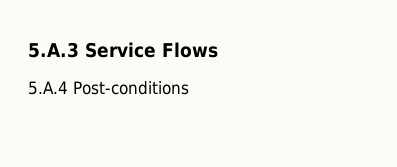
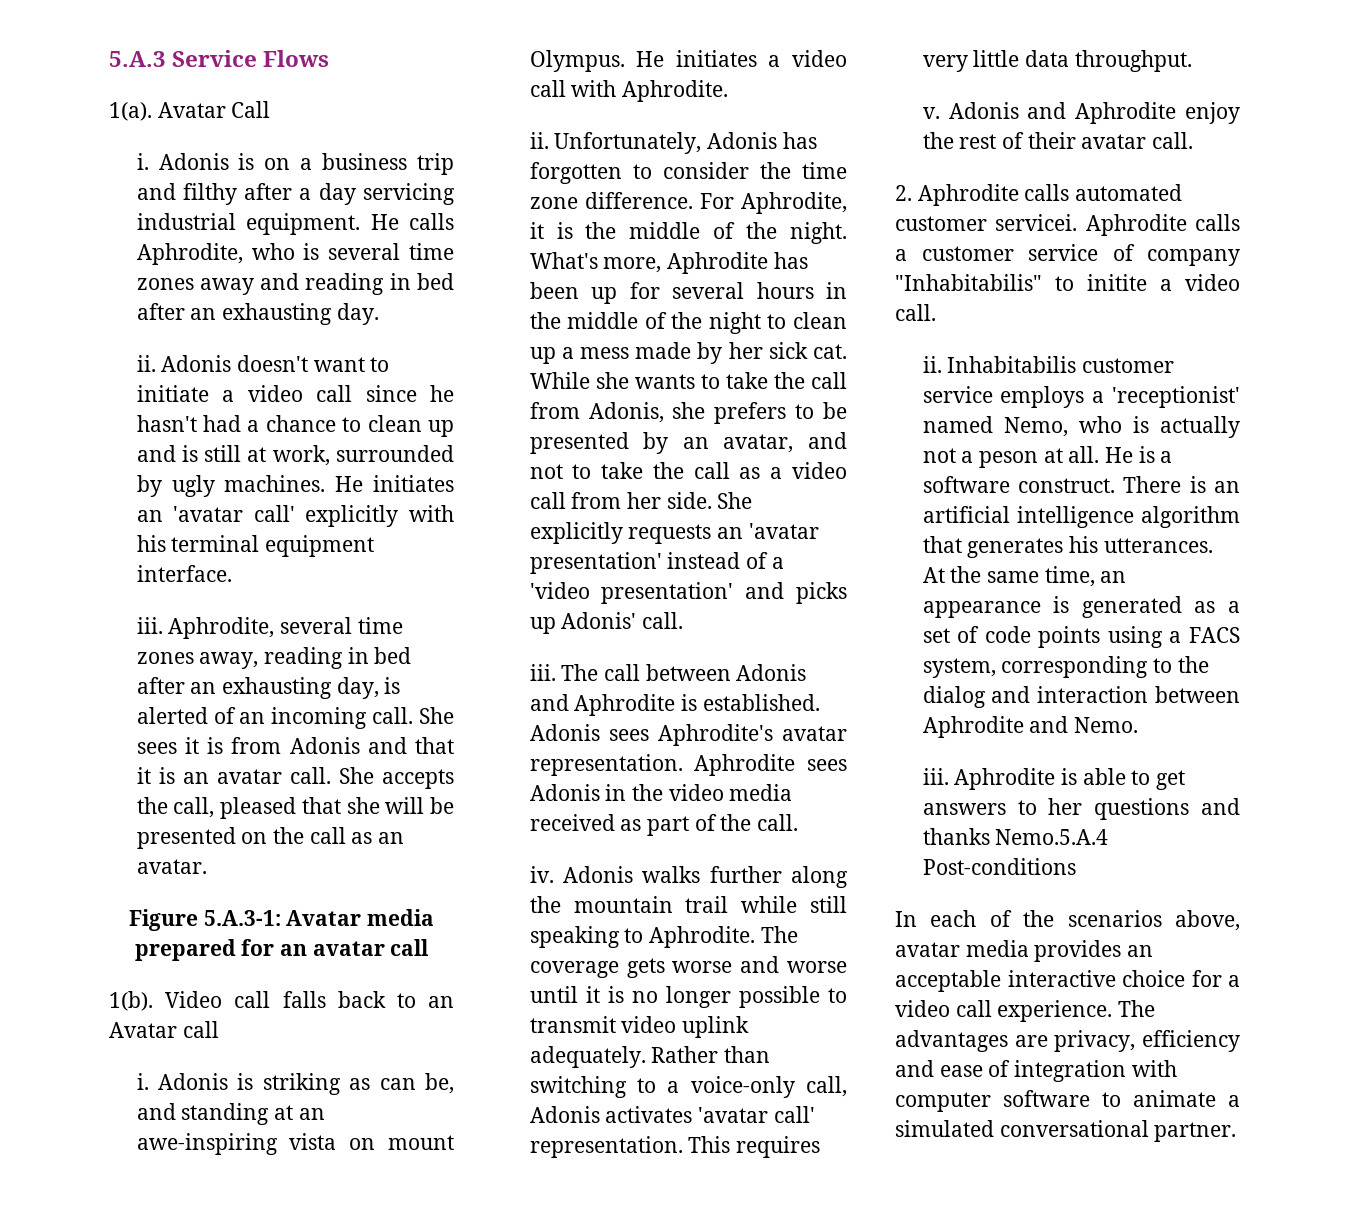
- 5.A.4 Post-conditions
+ 1(a). Avatar Call
+ i. Adonis is on a business trip and filthy after a day servicing industrial equipment. He calls Aphrodite, who is several time zones away and reading in bed after an exhausting day.
+ ii. Adonis doesn't want to initiate a video call since he hasn't had a chance to clean up and is still at work, surrounded by ugly machines. He initiates an 'avatar call' explicitly with his terminal equipment interface.
+ iii. Aphrodite, several time zones away, reading in bed after an exhausting day, is alerted of an incoming call. She sees it is from Adonis and that it is an avatar call. She accepts the call, pleased that she will be presented on the call as an avatar.
+ Figure 5.A.3-1: Avatar media prepared for an avatar call
+ 1(b). Video call falls back to an Avatar call
+ i. Adonis is striking as can be, and standing at an awe-inspiring vista on mount Olympus. He initiates a video call with Aphrodite.
+ ii. Unfortunately, Adonis has forgotten to consider the time zone difference. For Aphrodite, it is the middle of the night. What's more, Aphrodite has been up for several hours in the middle of the night to clean up a mess made by her sick cat. While she wants to take the call from Adonis, she prefers to be presented by an avatar, and not to take the call as a video call from her side. She explicitly requests an 'avatar presentation' instead of a 'video presentation' and picks up Adonis' call.
+ iii. The call between Adonis and Aphrodite is established. Adonis sees Aphrodite's avatar representation. Aphrodite sees Adonis in the video media received as part of the call.
+ iv. Adonis walks further along the mountain trail while still speaking to Aphrodite. The coverage gets worse and worse until it is no longer possible to transmit video uplink adequately. Rather than switching to a voice-only call, Adonis activates 'avatar call' representation. This requires very little data throughput.
+ v. Adonis and Aphrodite enjoy the rest of their avatar call.
+ 2. Aphrodite calls automated customer servicei. Aphrodite calls a customer service of company "Inhabitabilis" to initite a video call.
+ ii. Inhabitabilis customer service employs a 'receptionist' named Nemo, who is actually not a peson at all. He is a software construct. There is an artificial intelligence algorithm that generates his utterances. At the same time, an appearance is generated as a set of code points using a FACS system, corresponding to the dialog and interaction between Aphrodite and Nemo.
+ iii. Aphrodite is able to get answers to her questions and thanks Nemo.5.A.4 Post-conditions
+ In each of the scenarios above, avatar media provides an acceptable interactive choice for a video call experience. The advantages are privacy, efficiency and ease of integration with computer software to animate a simulated conversational partner.

